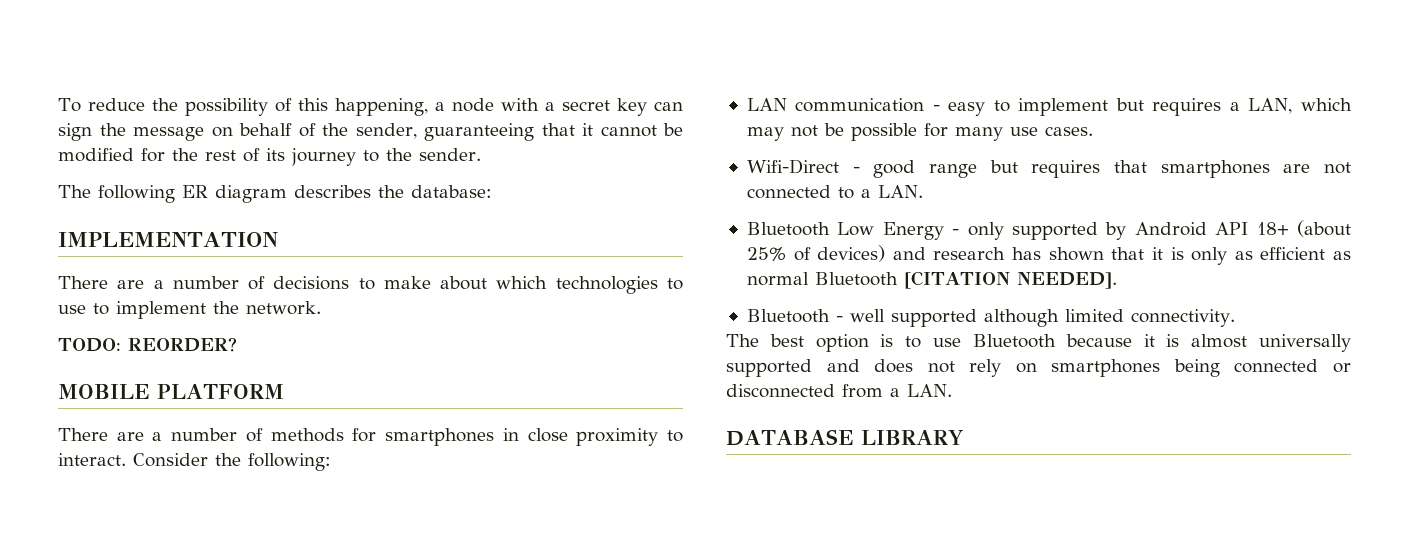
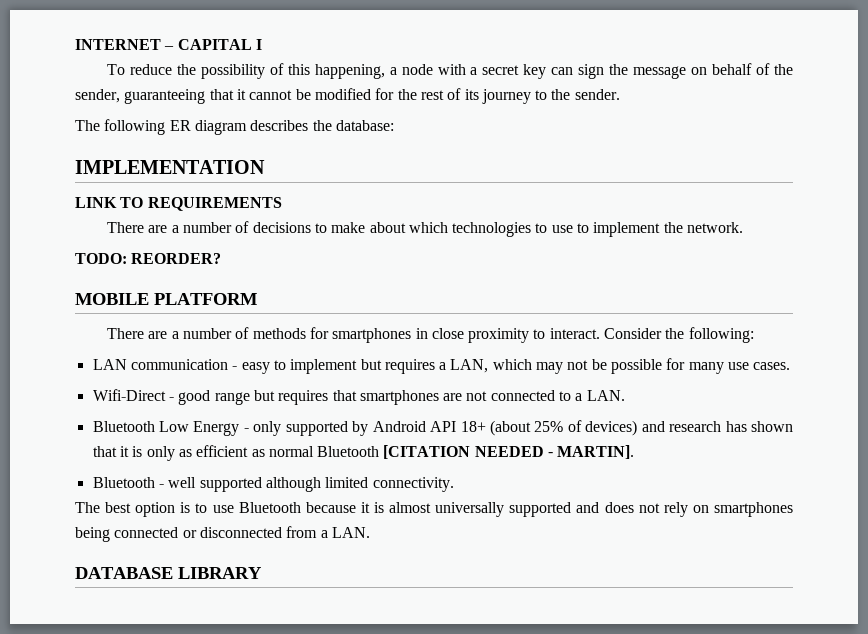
+ INTERNET – CAPITAL I
+ LINK TO REQUIREMENTS
- Bluetooth Low Energy - only supported by Android API 18+ (about 25% of devices) and research has shown that it is only as efficient as normal Bluetooth [CITATION NEEDED].
+ Bluetooth Low Energy - only supported by Android API 18+ (about 25% of devices) and research has shown that it is only as efficient as normal Bluetooth [CITATION NEEDED - MARTIN].

